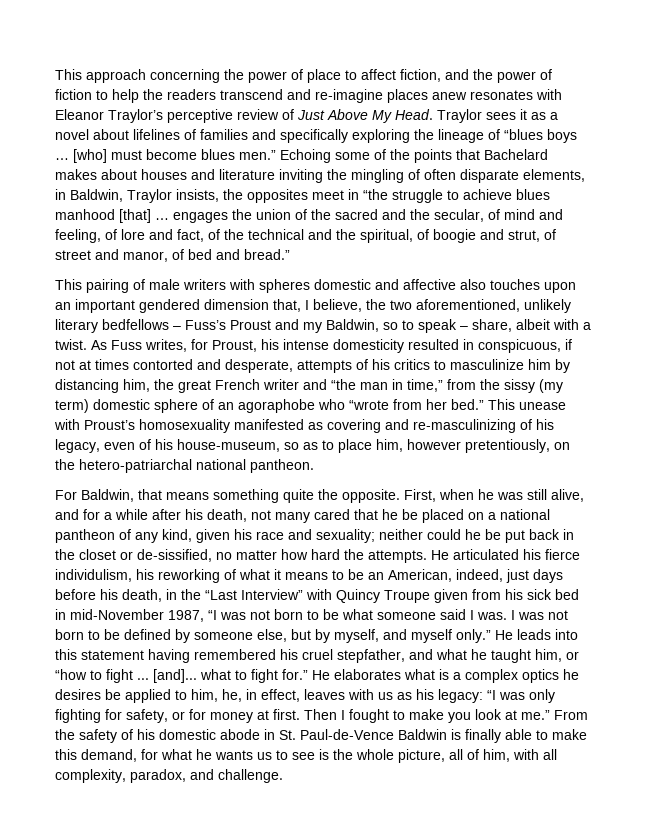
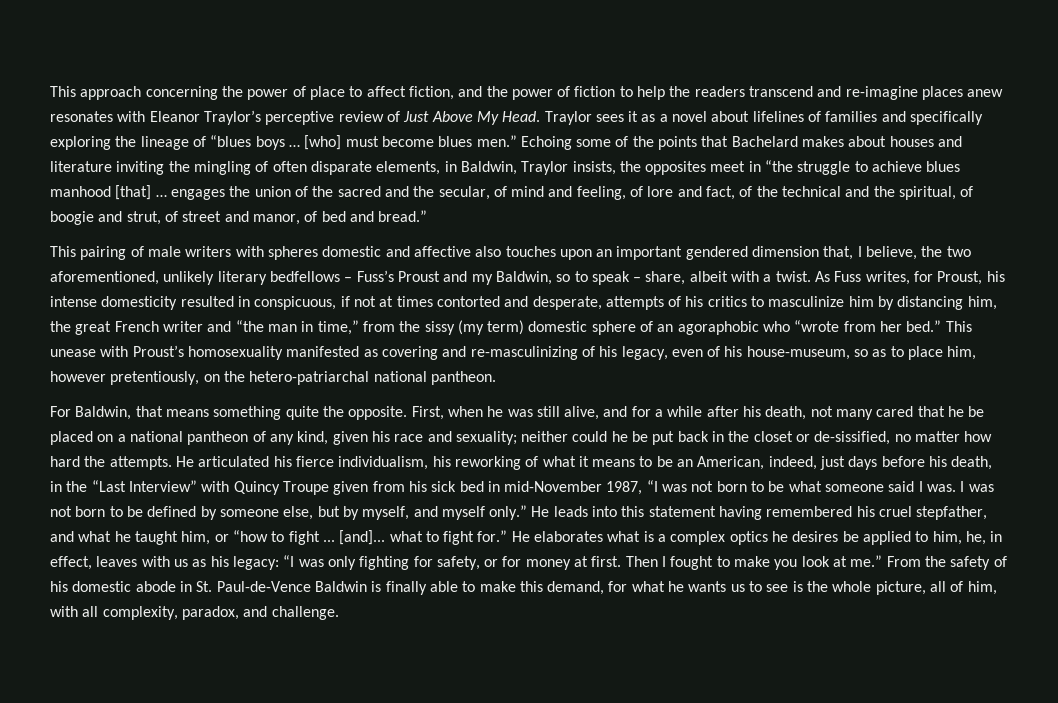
- As Fuss writes, for Proust, his intense domesticity resulted in conspicuous, if not at times contorted and desperate, attempts of his critics to masculinize him by distancing him, the great French writer and “the man in time,” from the sissy (my term) domestic sphere of an agoraphobe who “wrote from her bed.”
+ As Fuss writes, for Proust, his intense domesticity resulted in conspicuous, if not at times contorted and desperate, attempts of his critics to masculinize him by distancing him, the great French writer and “the man in time,” from the sissy (my term) domestic sphere of an agoraphobic who “wrote from her bed.”
- He articulated his fierce individulism, his reworking of what it means to be an American, indeed, just days before his death, in the “Last Interview” with Quincy Troupe given from his sick bed in mid-November 1987, “I was not born to be what someone said I was.
+ He articulated his fierce individualism, his reworking of what it means to be an American, indeed, just days before his death, in the “Last Interview” with Quincy Troupe given from his sick bed in mid-November 1987, “I was not born to be what someone said I was.

